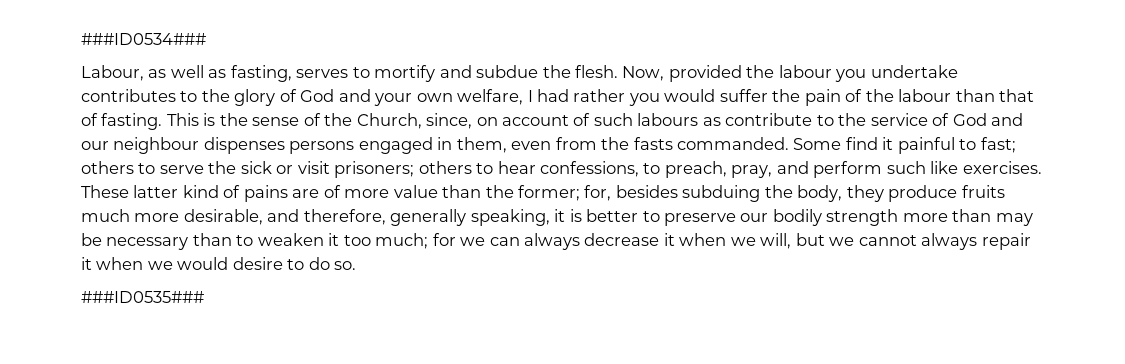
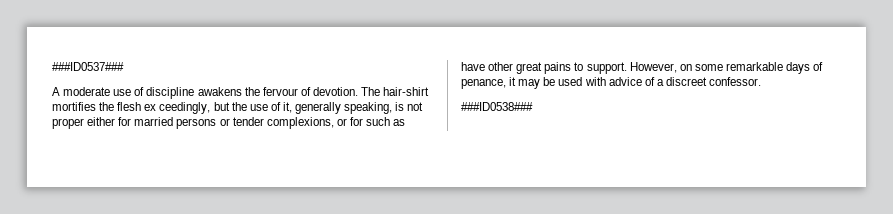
- ###ID0534###
- Labour, as well as fasting, serves to mortify and subdue the flesh. Now, provided the labour you undertake contributes to the glory of God and your own welfare, I had rather you would suffer the pain of the labour than that of fasting. This is the sense of the Church, since, on account of such labours as contribute to the service of God and our neighbour dispenses persons engaged in them, even from the fasts commanded. Some find it painful to fast; others to serve the sick or visit prisoners; others to hear confessions, to preach, pray, and perform such like exercises. These latter kind of pains are of more value than the former; for, besides subduing the body, they produce fruits much more desirable, and therefore, generally speaking, it is better to preserve our bodily strength more than may be necessary than to weaken it too much; for we can always decrease it when we will, but we cannot always repair it when we would desire to do so.
- ###ID0535###
+ ###ID0537###
+ A moderate use of discipline awakens the fervour of devotion. The hair-shirt mortifies the flesh ex ceedingly, but the use of it, generally speaking, is not proper either for married persons or tender complexions, or for such as have other great pains to support. However, on some remarkable days of penance, it may be used with advice of a discreet confessor.
+ ###ID0538###

